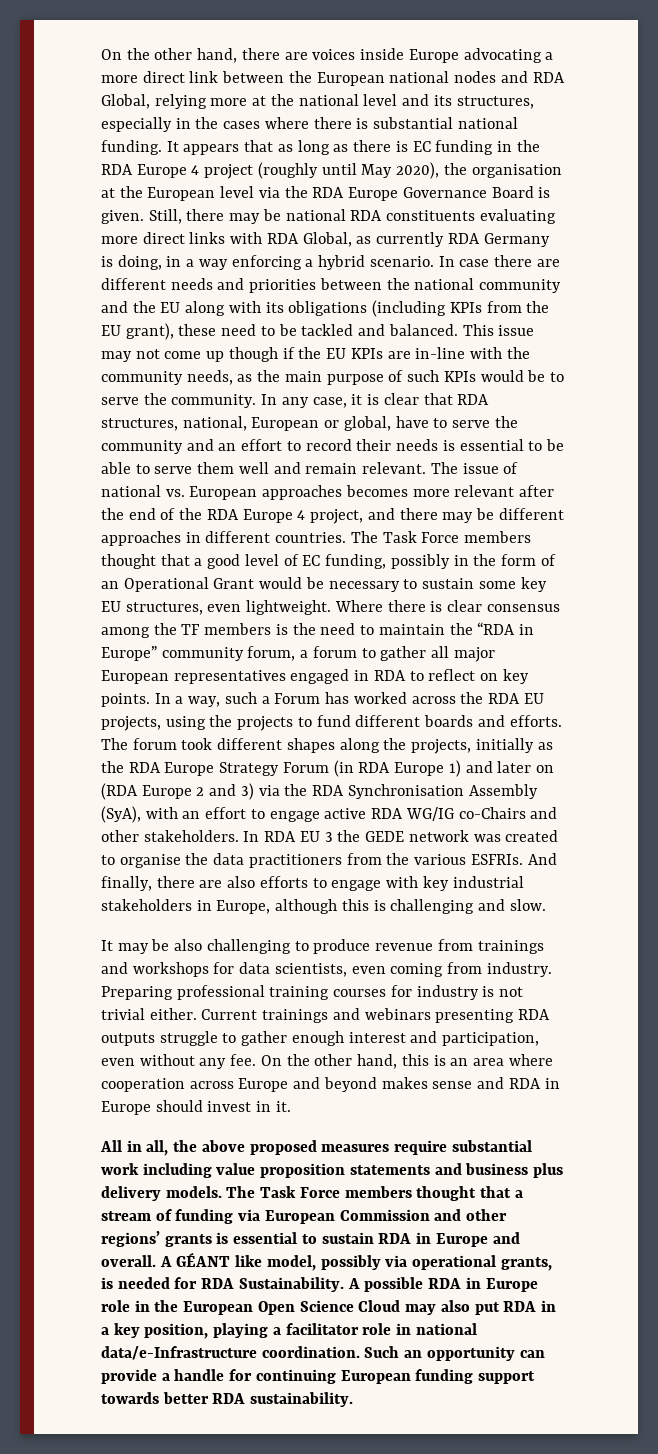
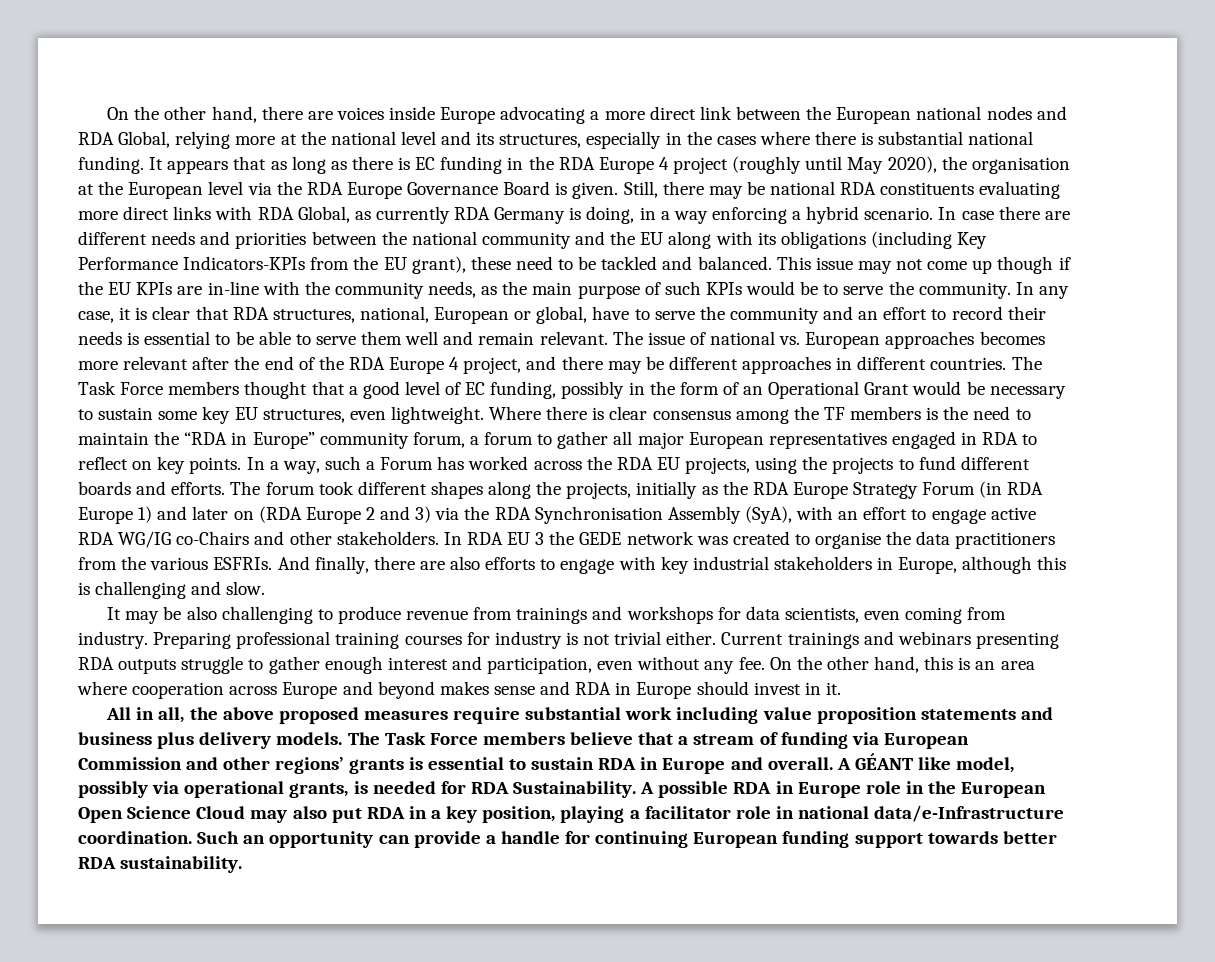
- In case there are different needs and priorities between the national community and the EU along with its obligations (including KPIs from the EU grant), these need to be tackled and balanced.
+ In case there are different needs and priorities between the national community and the EU along with its obligations (including Key Performance Indicators-KPIs from the EU grant), these need to be tackled and balanced.
- The Task Force members thought that a stream of funding via European Commission and other regions’ grants is essential to sustain RDA in Europe and overall.
+ The Task Force members believe that a stream of funding via European Commission and other regions’ grants is essential to sustain RDA in Europe and overall.

